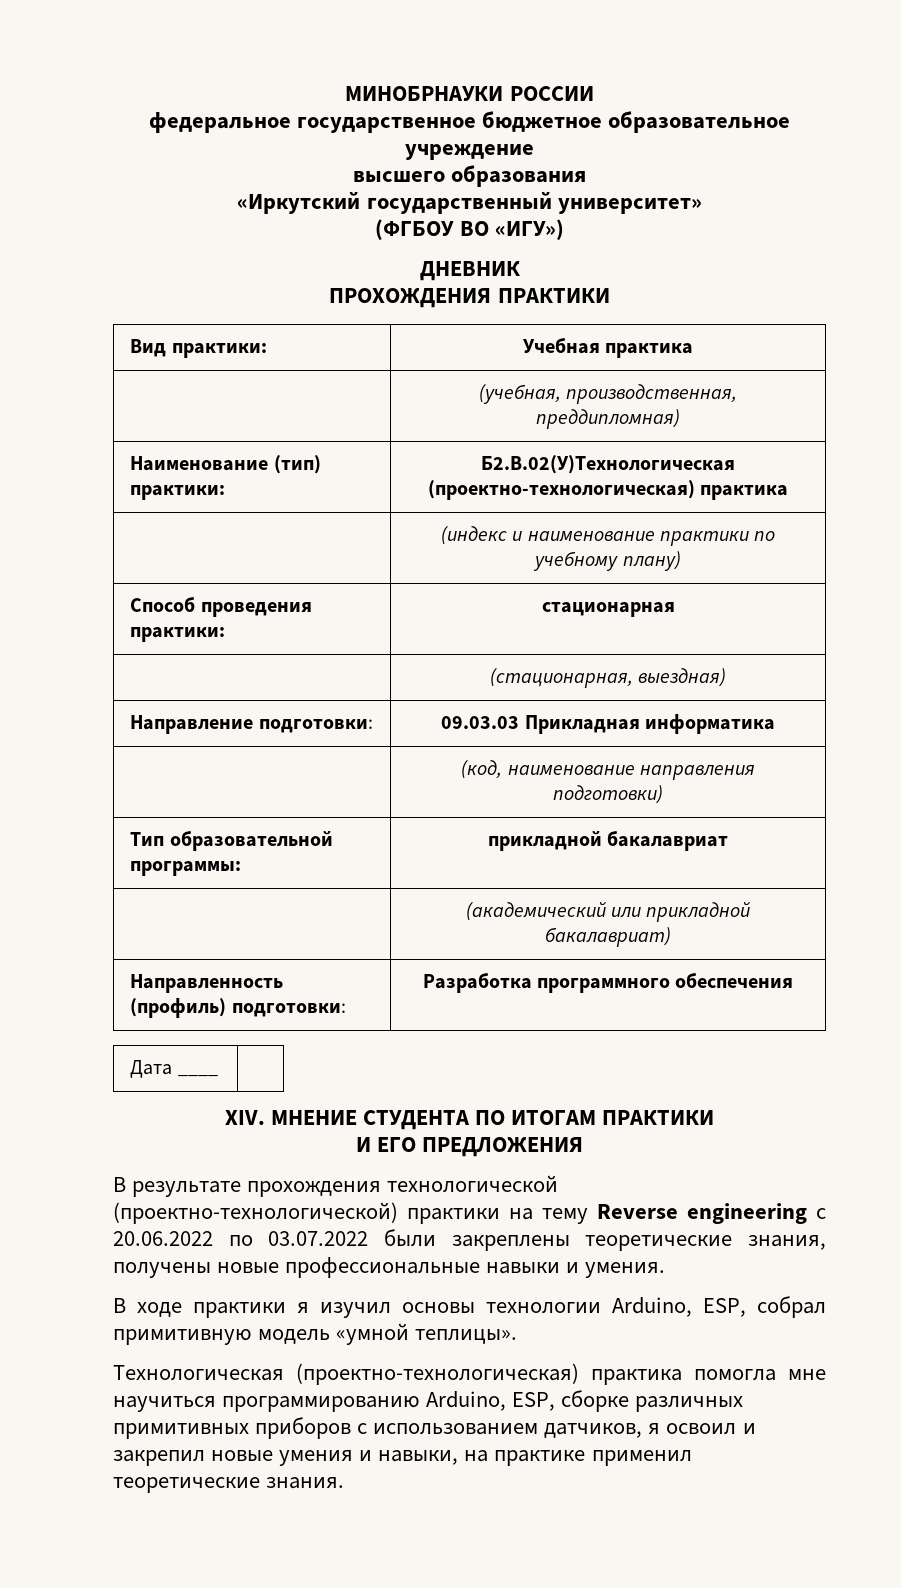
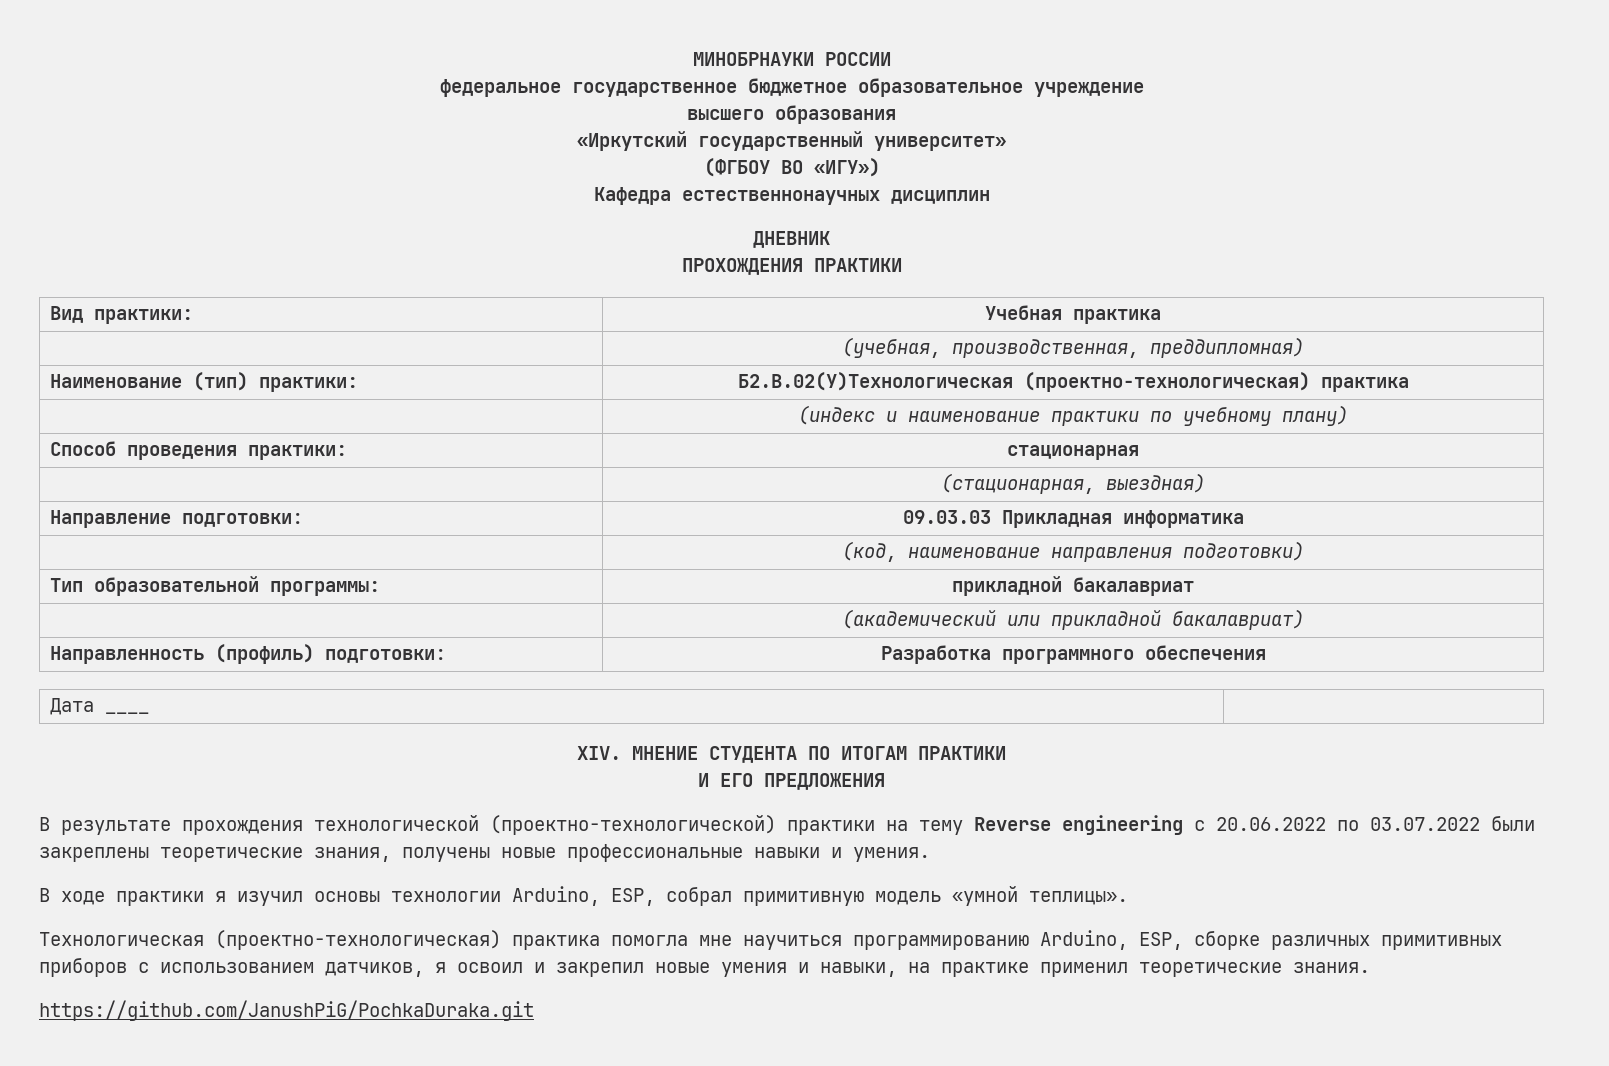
+ Кафедра естественнонаучных дисциплин
+ https://github.com/JanushPiG/PochkaDuraka.git

